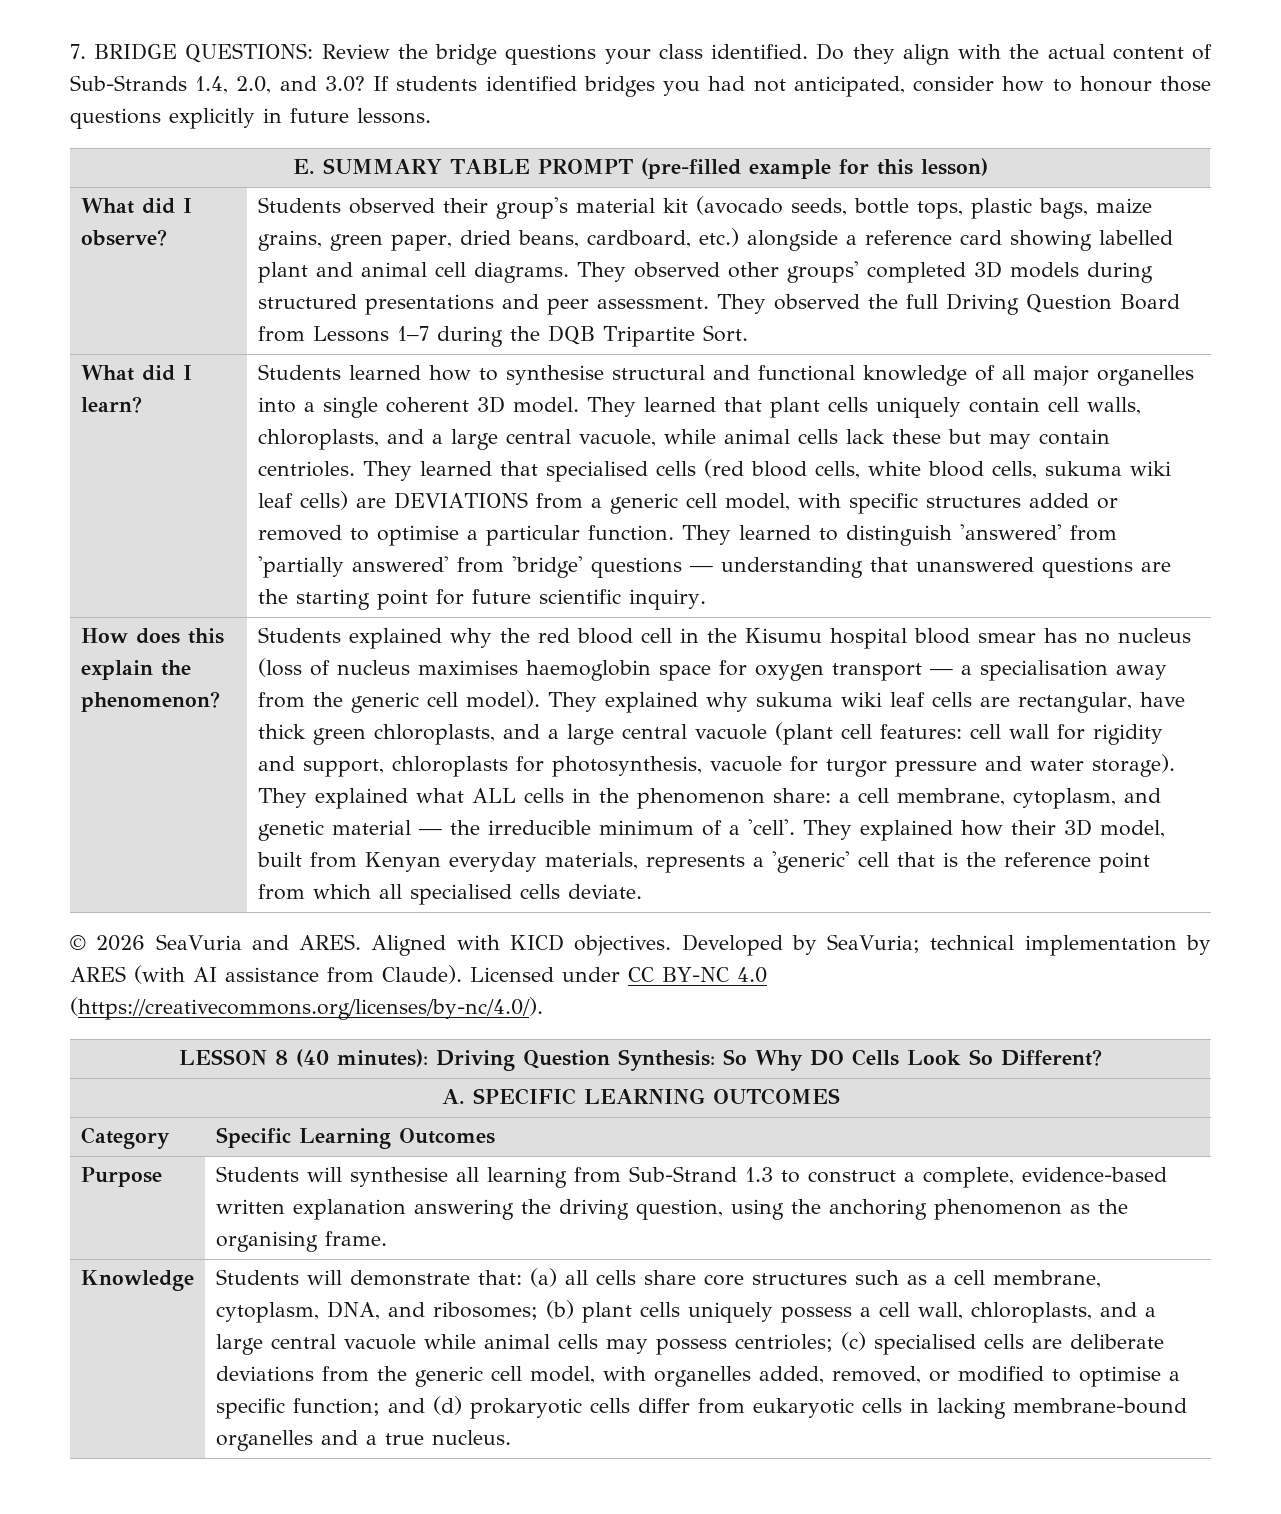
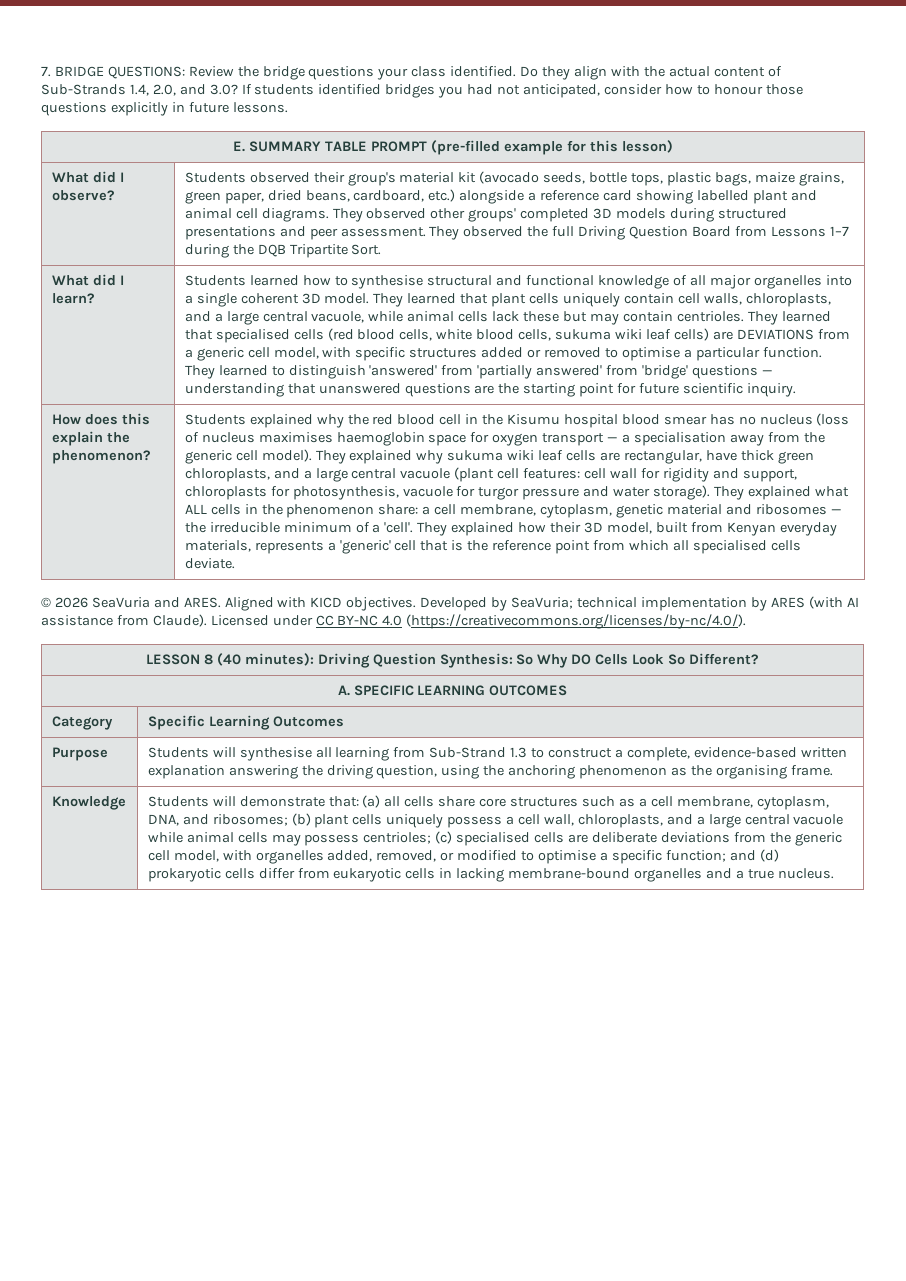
- They explained what ALL cells in the phenomenon share: a cell membrane, cytoplasm, and genetic material — the irreducible minimum of a 'cell'.
+ They explained what ALL cells in the phenomenon share: a cell membrane, cytoplasm, genetic material and ribosomes — the irreducible minimum of a 'cell'.

